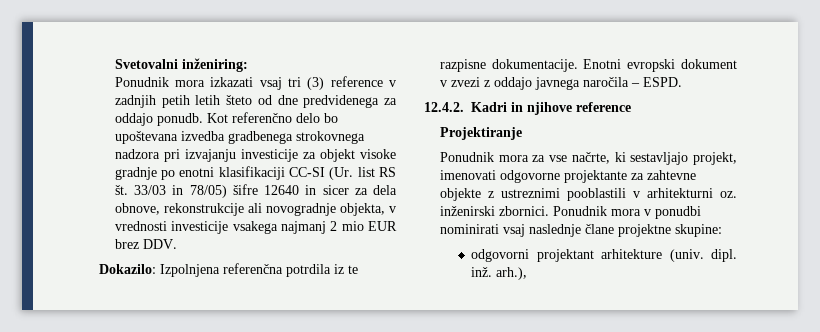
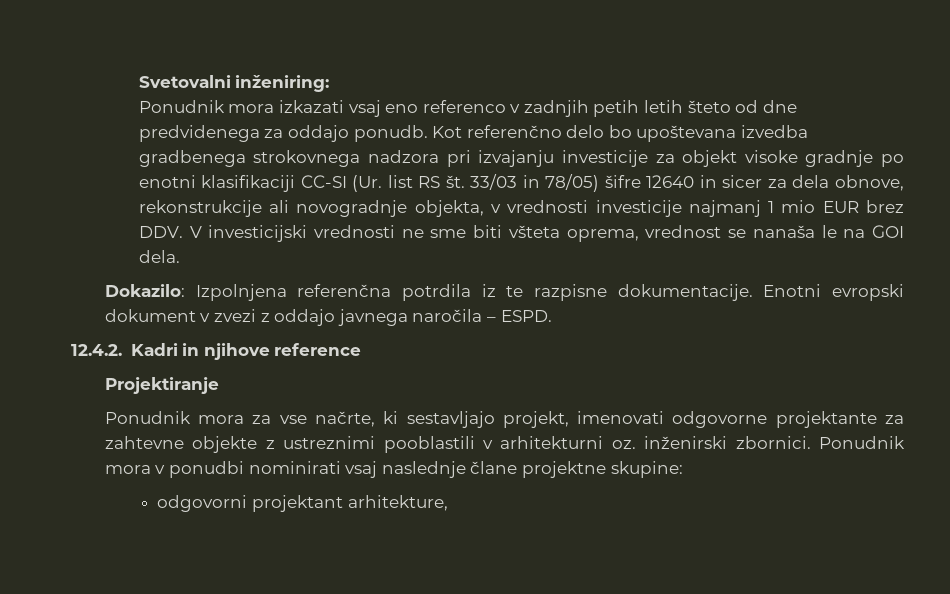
- Ponudnik mora izkazati vsaj tri (3) reference v zadnjih petih letih šteto od dne predvidenega za oddajo ponudb.
+ Ponudnik mora izkazati vsaj eno referenco v zadnjih petih letih šteto od dne predvidenega za oddajo ponudb.
- 33/03 in 78/05) šifre 12640 in sicer za dela obnove, rekonstrukcije ali novogradnje objekta, v vrednosti investicije vsakega najmanj 2 mio EUR brez DDV.
+ 33/03 in 78/05) šifre 12640 in sicer za dela obnove, rekonstrukcije ali novogradnje objekta, v vrednosti investicije najmanj 1 mio EUR brez DDV. V investicijski vrednosti ne sme biti všteta oprema, vrednost se nanaša le na GOI dela.
- odgovorni projektant arhitekture (univ. dipl. inž. arh.),
+ odgovorni projektant arhitekture,

